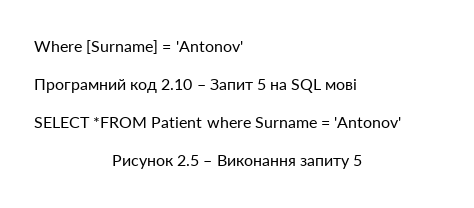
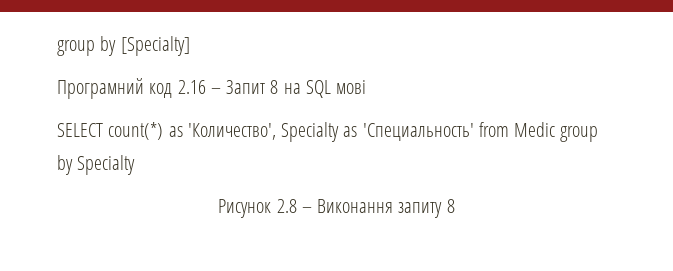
- Where [Surname] = 'Antonov'
+ group by [Specialty]
- Програмний код 2.10 – Запит 5 на SQL мові
+ Програмний код 2.16 – Запит 8 на SQL мові
- SELECT *FROM Patient where Surname = 'Antonov'
+ SELECT count(*) as 'Количество', Specialty as 'Специальность' from Medic group by Specialty
- Рисунок 2.5 – Виконання запиту 5
+ Рисунок 2.8 – Виконання запиту 8

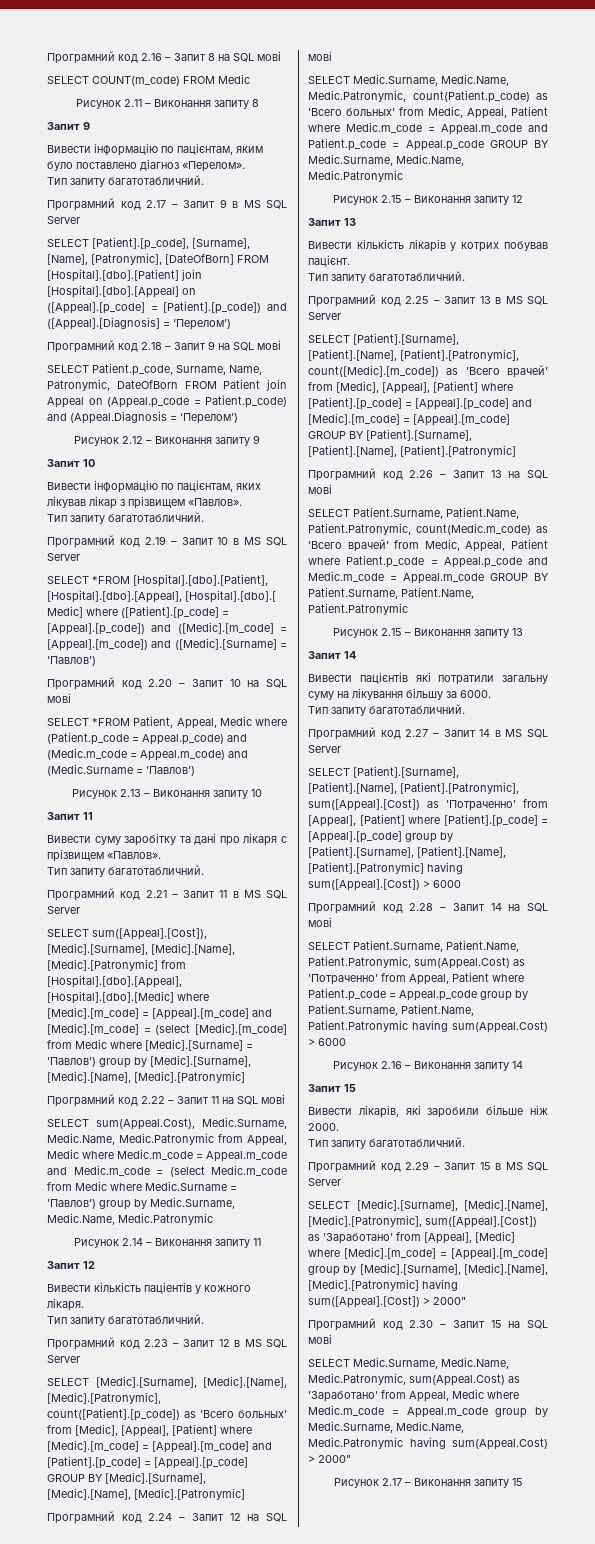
- group by [Specialty]
- SELECT count(*) as 'Количество', Specialty as 'Специальность' from Medic group by Specialty
- Рисунок 2.8 – Виконання запиту 8
+ SELECT COUNT(m_code) FROM Medic
+ Рисунок 2.11 – Виконання запиту 8
+ Запит 9
+ Вивести інформацію по пацієнтам, яким було поставлено діагноз «Перелом».
+ Тип запиту багатотабличний.
+ Програмний код 2.17 – Запит 9 в MS SQL Server
+ SELECT [Patient].[p_code], [Surname], [Name], [Patronymic], [DateOfBorn] FROM [Hospital].[dbo].[Patient] join [Hospital].[dbo].[Appeal] on ([Appeal].[p_code] = [Patient].[p_code]) and ([Appeal].[Diagnosis] = ‘Перелом’)
+ Програмний код 2.18 – Запит 9 на SQL мові
+ SELECT Patient.p_code, Surname, Name, Patronymic, DateOfBorn FROM Patient join Appeal on (Appeal.p_code = Patient.p_code) and (Appeal.Diagnosis = ‘Перелом’)
+ Рисунок 2.12 – Виконання запиту 9
+ Запит 10
+ Вивести інформацію по пацієнтам, яких лікував лікар з прізвищем «Павлов».
+ Тип запиту багатотабличний.
+ Програмний код 2.19 – Запит 10 в MS SQL Server
+ SELECT *FROM [Hospital].[dbo].[Patient], [Hospital].[dbo].[Appeal], [Hospital].[dbo].[ Medic] where ([Patient].[p_code] = [Appeal].[p_code]) and ([Medic].[m_code] = [Appeal].[m_code]) and ([Medic].[Surname] = 'Павлов')
+ Програмний код 2.20 – Запит 10 на SQL мові
+ SELECT *FROM Patient, Appeal, Medic where (Patient.p_code = Appeal.p_code) and (Medic.m_code = Appeal.m_code) and (Medic.Surname = 'Павлов')
+ Рисунок 2.13 – Виконання запиту 10
+ Запит 11
+ Вивести суму заробітку та дані про лікаря с прізвищем «Павлов».
+ Тип запиту багатотабличний.
+ Програмний код 2.21 – Запит 11 в MS SQL Server
+ SELECT sum([Appeal].[Cost]), [Medic].[Surname], [Medic].[Name], [Medic].[Patronymic] from [Hospital].[dbo].[Appeal], [Hospital].[dbo].[Medic] where [Medic].[m_code] = [Appeal].[m_code] and [Medic].[m_code] = (select [Medic].[m_code] from Medic where [Medic].[Surname] = 'Павлов') group by [Medic].[Surname], [Medic].[Name], [Medic].[Patronymic]
+ Програмний код 2.22 – Запит 11 на SQL мові
+ SELECT sum(Appeal.Cost), Medic.Surname, Medic.Name, Medic.Patronymic from Appeal, Medic where Medic.m_code = Appeal.m_code and Medic.m_code = (select Medic.m_code from Medic where Medic.Surname = 'Павлов') group by Medic.Surname, Medic.Name, Medic.Patronymic
+ Рисунок 2.14 – Виконання запиту 11
+ Запит 12
+ Вивести кількість паціентів у кожного лікаря.
+ Тип запиту багатотабличний.
+ Програмний код 2.23 – Запит 12 в MS SQL Server
+ SELECT [Medic].[Surname], [Medic].[Name], [Medic].[Patronymic], count([Patient].[p_code]) as 'Всего больных' from [Medic], [Appeal], [Patient] where [Medic].[m_code] = [Appeal].[m_code] and [Patient].[p_code] = [Appeal].[p_code] GROUP BY [Medic].[Surname], [Medic].[Name], [Medic].[Patronymic]
+ Програмний код 2.24 – Запит 12 на SQL мові
+ SELECT Medic.Surname, Medic.Name, Medic.Patronymic, count(Patient.p_code) as 'Всего больных' from Medic, Appeal, Patient where Medic.m_code = Appeal.m_code and Patient.p_code = Appeal.p_code GROUP BY Medic.Surname, Medic.Name, Medic.Patronymic
+ Рисунок 2.15 – Виконання запиту 12
+ Запит 13
+ Вивести кількість лікарів у котрих побував пацієнт.
+ Тип запиту багатотабличний.
+ Програмний код 2.25 – Запит 13 в MS SQL Server
+ SELECT [Patient].[Surname], [Patient].[Name], [Patient].[Patronymic], count([Medic].[m_code]) as 'Всего врачей' from [Medic], [Appeal], [Patient] where [Patient].[p_code] = [Appeal].[p_code] and [Medic].[m_code] = [Appeal].[m_code] GROUP BY [Patient].[Surname], [Patient].[Name], [Patient].[Patronymic]
+ Програмний код 2.26 – Запит 13 на SQL мові
+ SELECT Patient.Surname, Patient.Name, Patient.Patronymic, count(Medic.m_code) as 'Всего врачей' from Medic, Appeal, Patient where Patient.p_code = Appeal.p_code and Medic.m_code = Appeal.m_code GROUP BY Patient.Surname, Patient.Name, Patient.Patronymic
+ Рисунок 2.15 – Виконання запиту 13
+ Запит 14
+ Вивести пацієнтів які потратили загальну суму на лікування більшу за 6000.
+ Тип запиту багатотабличний.
+ Програмний код 2.27 – Запит 14 в MS SQL Server
+ SELECT [Patient].[Surname], [Patient].[Name], [Patient].[Patronymic], sum([Appeal].[Cost]) as 'Потраченно' from [Appeal], [Patient] where [Patient].[p_code] = [Appeal].[p_code] group by [Patient].[Surname], [Patient].[Name], [Patient].[Patronymic] having sum([Appeal].[Cost]) > 6000
+ Програмний код 2.28 – Запит 14 на SQL мові
+ SELECT Patient.Surname, Patient.Name, Patient.Patronymic, sum(Appeal.Cost) as 'Потраченно' from Appeal, Patient where Patient.p_code = Appeal.p_code group by Patient.Surname, Patient.Name, Patient.Patronymic having sum(Appeal.Cost) > 6000
+ Рисунок 2.16 – Виконання запиту 14
+ Запит 15
+ Вивести лікарів, які заробили більше ніж 2000.
+ Тип запиту багатотабличний.
+ Програмний код 2.29 – Запит 15 в MS SQL Server
+ SELECT [Medic].[Surname], [Medic].[Name], [Medic].[Patronymic], sum([Appeal].[Cost]) as 'Заработано' from [Appeal], [Medic] where [Medic].[m_code] = [Appeal].[m_code] group by [Medic].[Surname], [Medic].[Name], [Medic].[Patronymic] having sum([Appeal].[Cost]) > 2000"
+ Програмний код 2.30 – Запит 15 на SQL мові
+ SELECT Medic.Surname, Medic.Name, Medic.Patronymic, sum(Appeal.Cost) as 'Заработано' from Appeal, Medic where Medic.m_code = Appeal.m_code group by Medic.Surname, Medic.Name, Medic.Patronymic having sum(Appeal.Cost) > 2000"
+ Рисунок 2.17 – Виконання запиту 15

